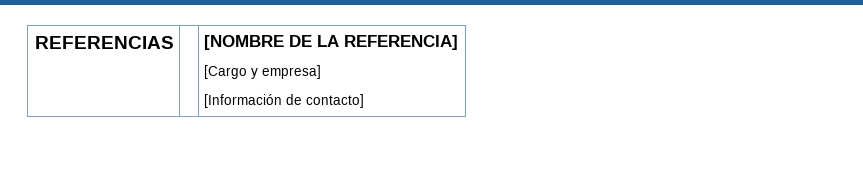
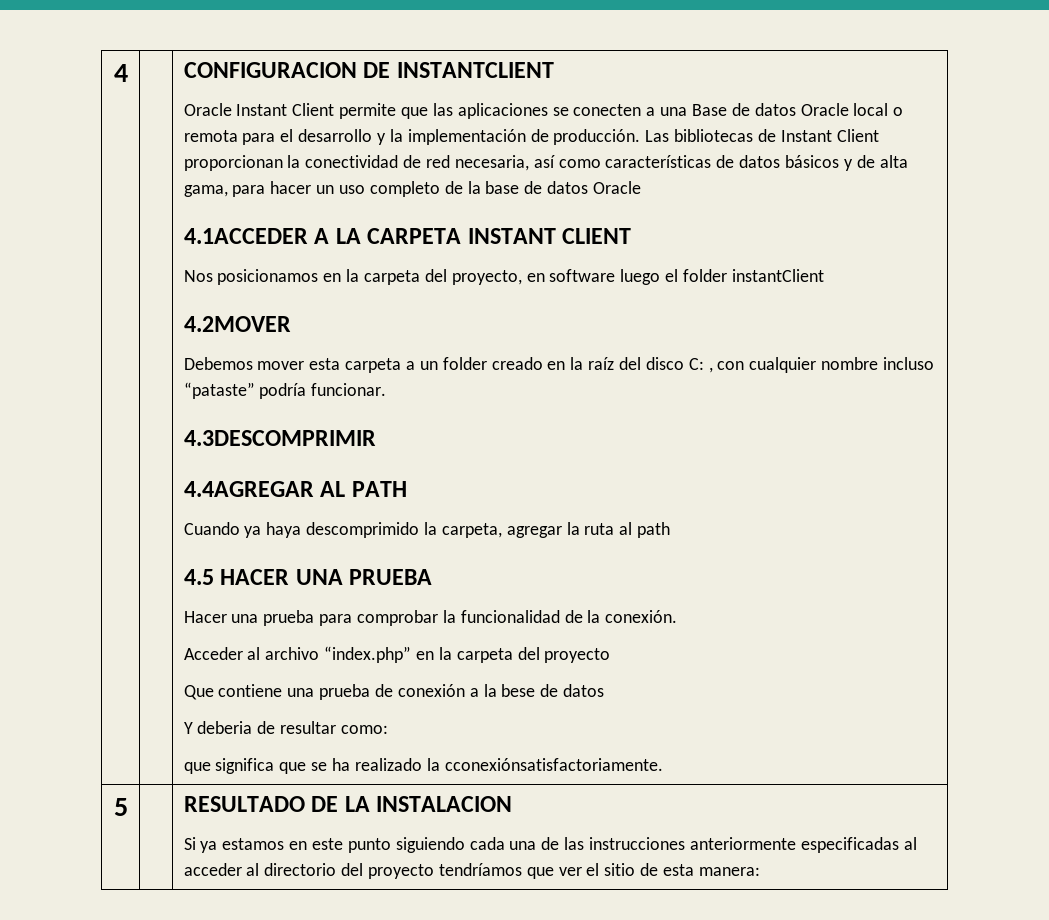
- REFERENCIAS | | [NOMBRE DE LA REFERENCIA]
- [Cargo y empresa]
- [Información de contacto]
+ 4 | | CONFIGURACION DE INSTANTCLIENT
+ Oracle Instant Client permite que las aplicaciones se conecten a una Base de datos Oracle local o remota para el desarrollo y la implementación de producción. Las bibliotecas de Instant Client proporcionan la conectividad de red necesaria, así como características de datos básicos y de alta gama, para hacer un uso completo de la base de datos Oracle
+ 4.1ACCEDER A LA CARPETA INSTANT CLIENT
+ Nos posicionamos en la carpeta del proyecto, en software luego el folder instantClient
+ 4.2MOVER
+ Debemos mover esta carpeta a un folder creado en la raíz del disco C: , con cualquier nombre incluso “pataste” podría funcionar.
+ 4.3DESCOMPRIMIR
+ 4.4AGREGAR AL PATH
+ Cuando ya haya descomprimido la carpeta, agregar la ruta al path
+ 4.5 HACER UNA PRUEBA
+ Hacer una prueba para comprobar la funcionalidad de la conexión.
+ Acceder al archivo “index.php” en la carpeta del proyecto
+ Que contiene una prueba de conexión a la bese de datos
+ Y deberia de resultar como:
+ que significa que se ha realizado la cconexiónsatisfactoriamente.
+ 5 | | RESULTADO DE LA INSTALACION
+ Si ya estamos en este punto siguiendo cada una de las instrucciones anteriormente especificadas al acceder al directorio del proyecto tendríamos que ver el sitio de esta manera:

